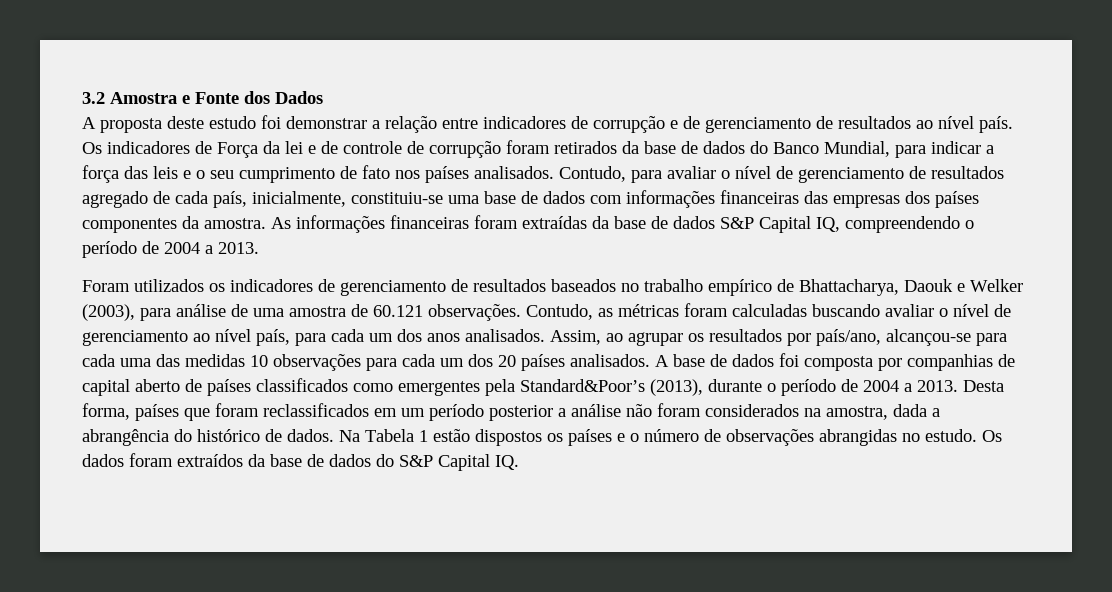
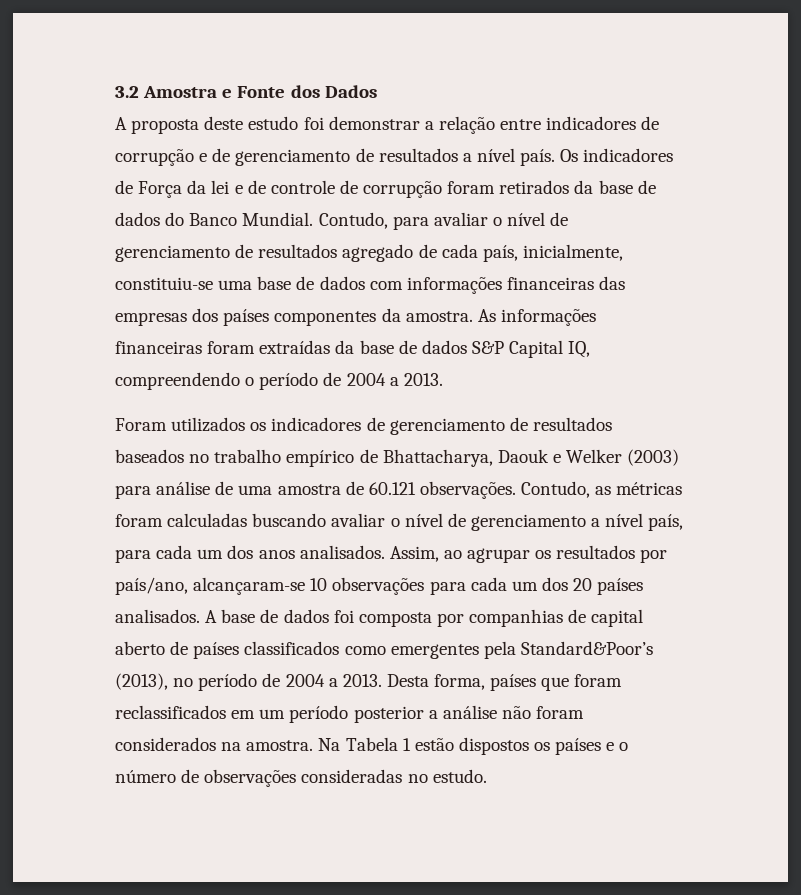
- A proposta deste estudo foi demonstrar a relação entre indicadores de corrupção e de gerenciamento de resultados ao nível país.
+ A proposta deste estudo foi demonstrar a relação entre indicadores de corrupção e de gerenciamento de resultados a nível país.
- Os indicadores de Força da lei e de controle de corrupção foram retirados da base de dados do Banco Mundial, para indicar a força das leis e o seu cumprimento de fato nos países analisados.
+ Os indicadores de Força da lei e de controle de corrupção foram retirados da base de dados do Banco Mundial.
- Foram utilizados os indicadores de gerenciamento de resultados baseados no trabalho empírico de Bhattacharya, Daouk e Welker (2003), para análise de uma amostra de 60.121 observações.
+ Foram utilizados os indicadores de gerenciamento de resultados baseados no trabalho empírico de Bhattacharya, Daouk e Welker (2003) para análise de uma amostra de 60.121 observações.
- Contudo, as métricas foram calculadas buscando avaliar o nível de gerenciamento ao nível país, para cada um dos anos analisados.
+ Contudo, as métricas foram calculadas buscando avaliar o nível de gerenciamento a nível país, para cada um dos anos analisados.
- Assim, ao agrupar os resultados por país/ano, alcançou-se para cada uma das medidas 10 observações para cada um dos 20 países analisados.
+ Assim, ao agrupar os resultados por país/ano, alcançaram-se 10 observações para cada um dos 20 países analisados.
- A base de dados foi composta por companhias de capital aberto de países classificados como emergentes pela Standard&Poor’s (2013), durante o período de 2004 a 2013.
+ A base de dados foi composta por companhias de capital aberto de países classificados como emergentes pela Standard&Poor’s (2013), no período de 2004 a 2013.
- Desta forma, países que foram reclassificados em um período posterior a análise não foram considerados na amostra, dada a abrangência do histórico de dados.
+ Desta forma, países que foram reclassificados em um período posterior a análise não foram considerados na amostra.
- Na Tabela 1 estão dispostos os países e o número de observações abrangidas no estudo. Os dados foram extraídos da base de dados do S&P Capital IQ.
+ Na Tabela 1 estão dispostos os países e o número de observações consideradas no estudo.

